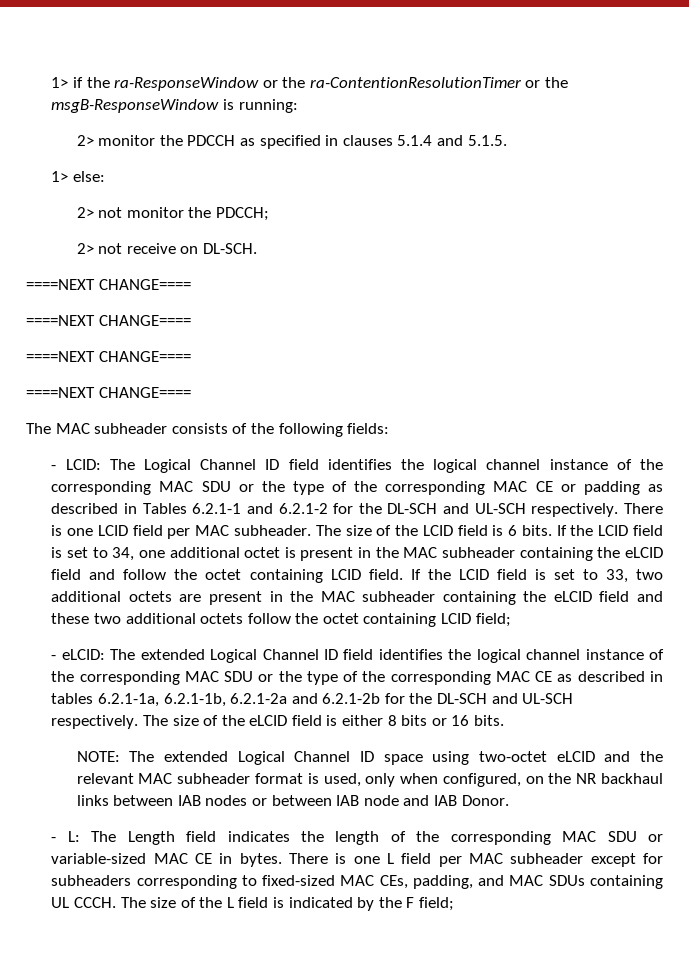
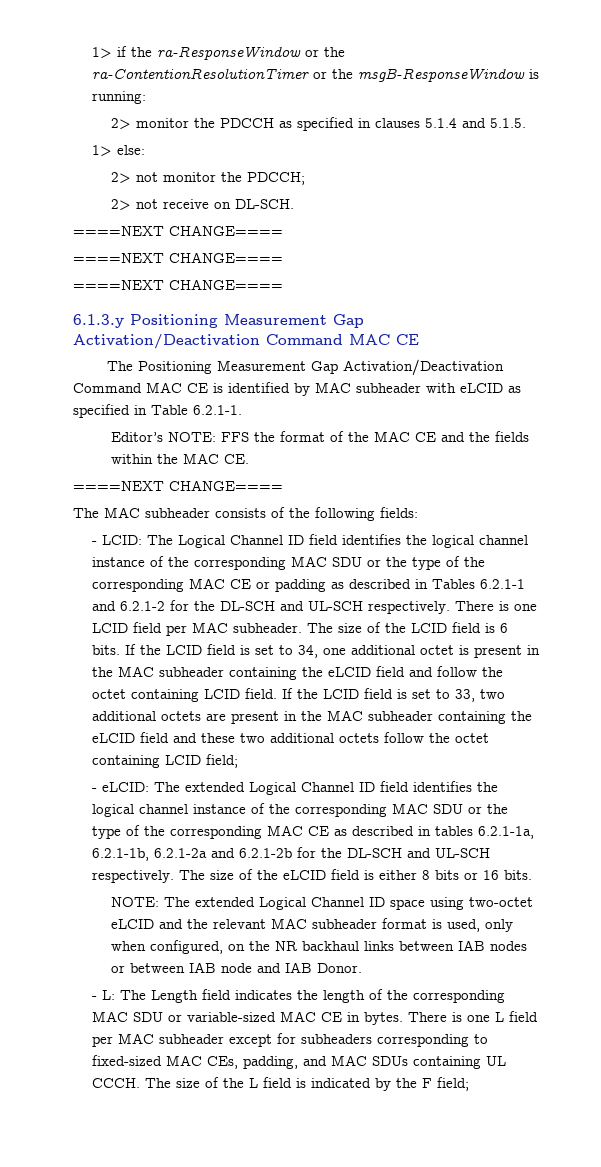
+ 6.1.3.y Positioning Measurement Gap Activation/Deactivation Command MAC CE
+ The Positioning Measurement Gap Activation/Deactivation Command MAC CE is identified by MAC subheader with eLCID as specified in Table 6.2.1-1.
+ Editor’s NOTE: FFS the format of the MAC CE and the fields within the MAC CE.

